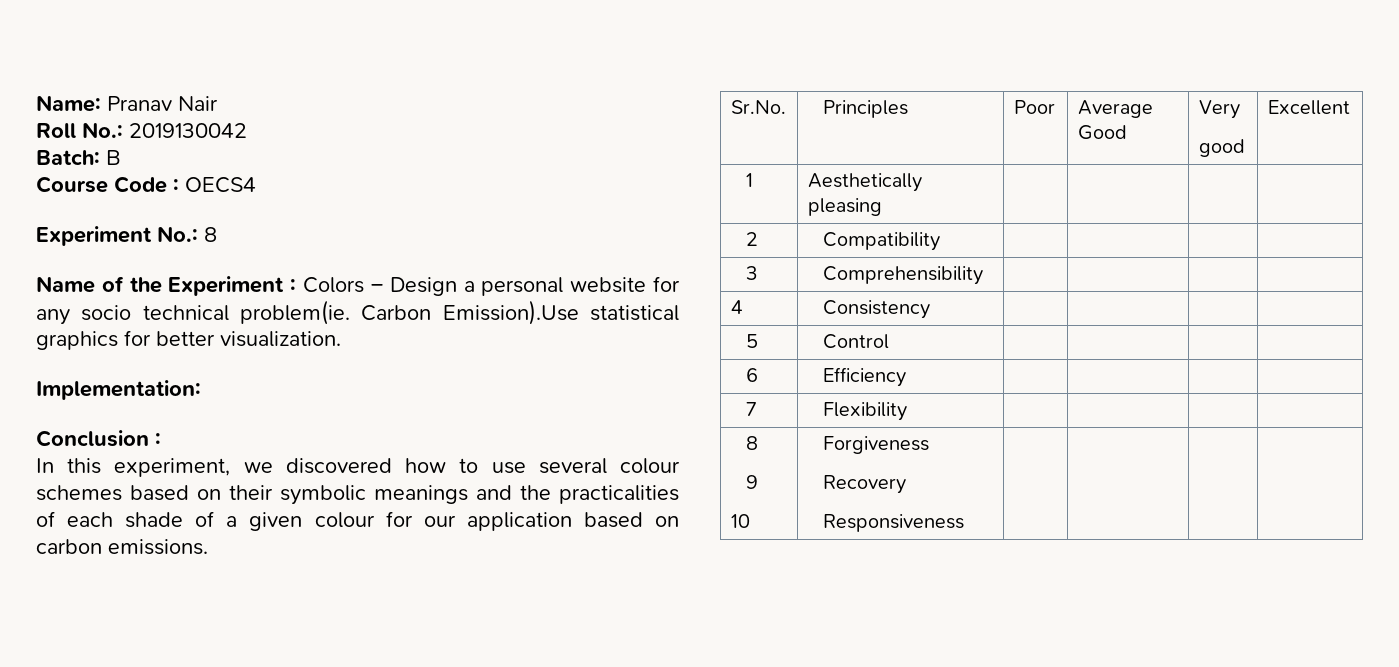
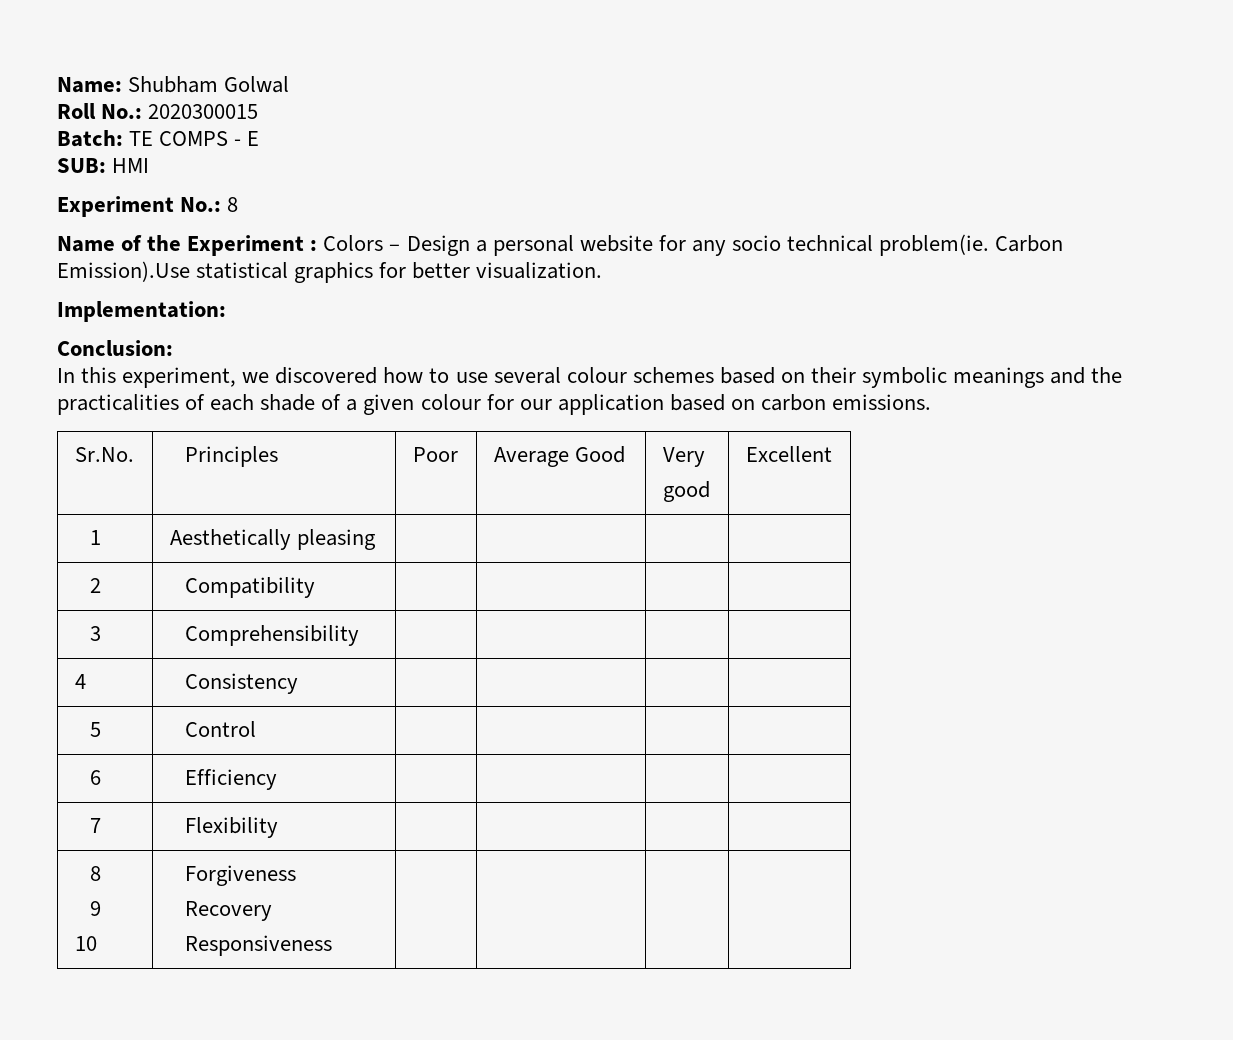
- Name: Pranav Nair
+ Name: Shubham Golwal
- Roll No.: 2019130042
+ Roll No.: 2020300015
- Batch: B
- Course Code : OECS4
+ Batch: TE COMPS - E
+ SUB: HMI
- Conclusion :
+ Conclusion:

